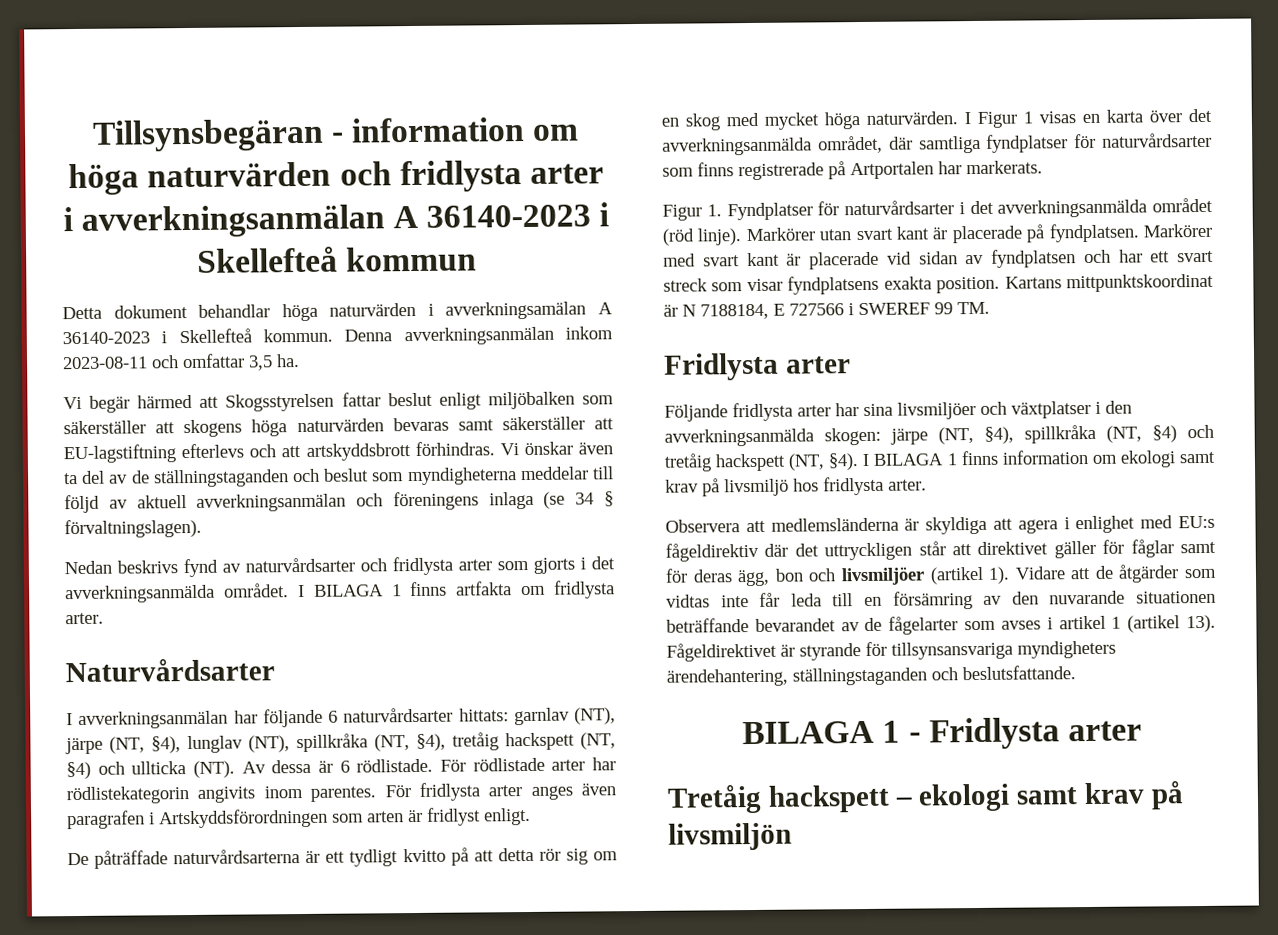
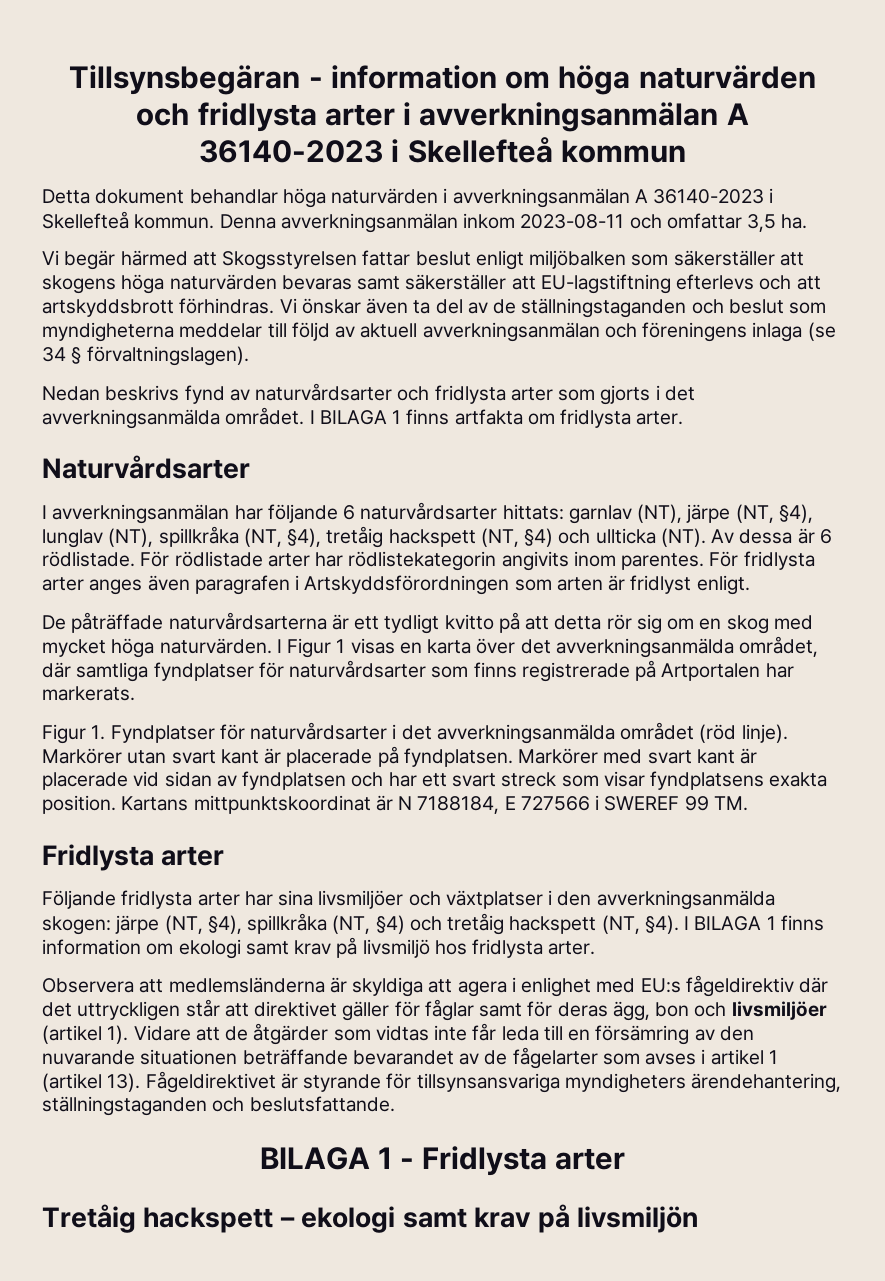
- Detta dokument behandlar höga naturvärden i avverkningsamälan A 36140-2023 i Skellefteå kommun.
+ Detta dokument behandlar höga naturvärden i avverkningsanmälan A 36140-2023 i Skellefteå kommun.

